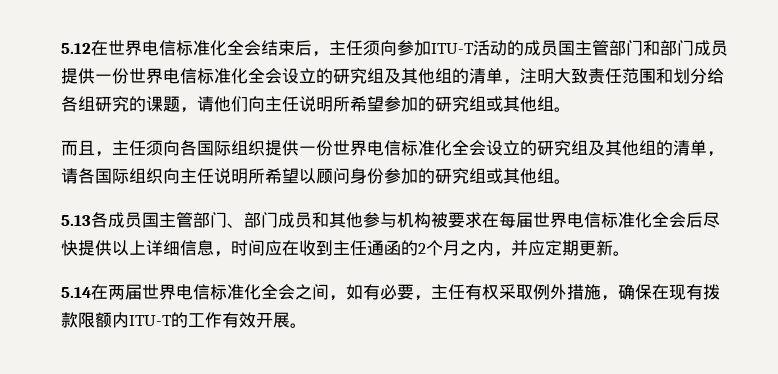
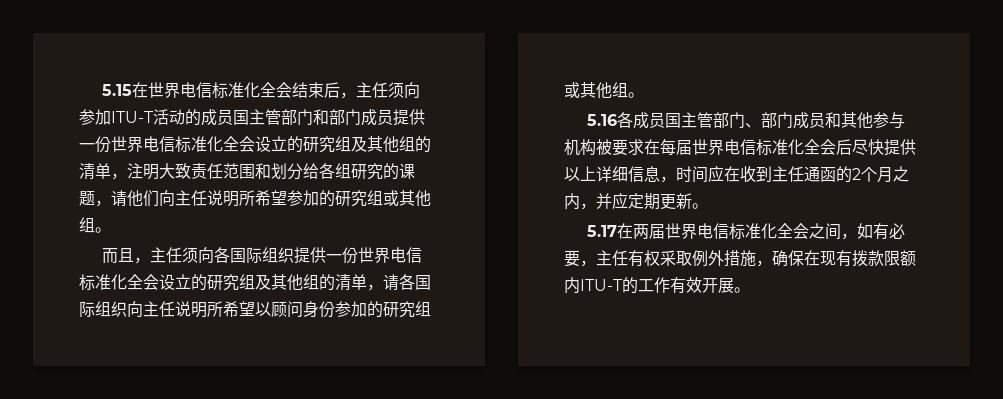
- 5.12在世界电信标准化全会结束后，主任须向参加ITU-T活动的成员国主管部门和部门成员提供一份世界电信标准化全会设立的研究组及其他组的清单，注明大致责任范围和划分给各组研究的课题，请他们向主任说明所希望参加的研究组或其他组。
+ 5.15在世界电信标准化全会结束后，主任须向参加ITU-T活动的成员国主管部门和部门成员提供一份世界电信标准化全会设立的研究组及其他组的清单，注明大致责任范围和划分给各组研究的课题，请他们向主任说明所希望参加的研究组或其他组。
- 5.13各成员国主管部门、部门成员和其他参与机构被要求在每届世界电信标准化全会后尽快提供以上详细信息，时间应在收到主任通函的2个月之内，并应定期更新。
+ 5.16各成员国主管部门、部门成员和其他参与机构被要求在每届世界电信标准化全会后尽快提供以上详细信息，时间应在收到主任通函的2个月之内，并应定期更新。
- 5.14在两届世界电信标准化全会之间，如有必要，主任有权采取例外措施，确保在现有拨款限额内ITU-T的工作有效开展。
+ 5.17在两届世界电信标准化全会之间，如有必要，主任有权采取例外措施，确保在现有拨款限额内ITU-T的工作有效开展。

